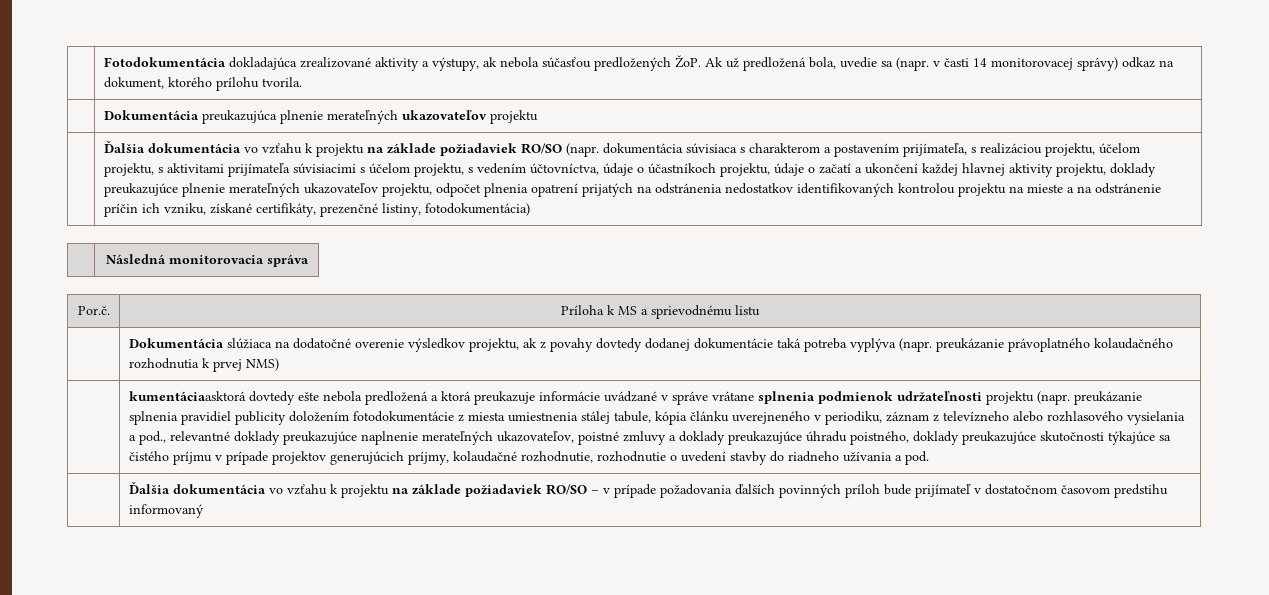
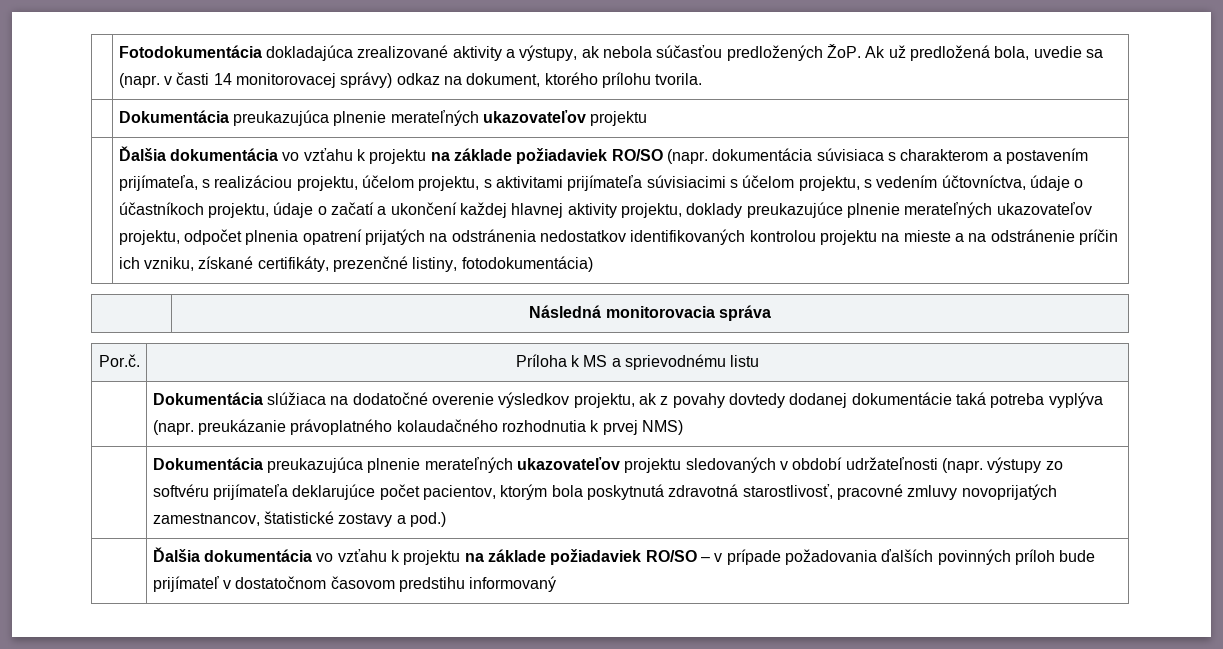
- kumentáciaasktorá dovtedy ešte nebola predložená a ktorá preukazuje informácie uvádzané v správe vrátane splnenia podmienok udržateľnosti projektu (napr. preukázanie splnenia pravidiel publicity doložením fotodokumentácie z miesta umiestnenia stálej tabule, kópia článku uverejneného v periodiku, záznam z televízneho alebo rozhlasového vysielania a pod., relevantné doklady preukazujúce naplnenie merateľných ukazovateľov, poistné zmluvy a doklady preukazujúce úhradu poistného, doklady preukazujúce skutočnosti týkajúce sa čistého príjmu v prípade projektov generujúcich príjmy, kolaudačné rozhodnutie, rozhodnutie o uvedení stavby do riadneho užívania a pod.
+ Dokumentácia preukazujúca plnenie merateľných ukazovateľov projektu sledovaných v období udržateľnosti (napr. výstupy zo softvéru prijímateľa deklarujúce počet pacientov, ktorým bola poskytnutá zdravotná starostlivosť, pracovné zmluvy novoprijatých zamestnancov, štatistické zostavy a pod.)

